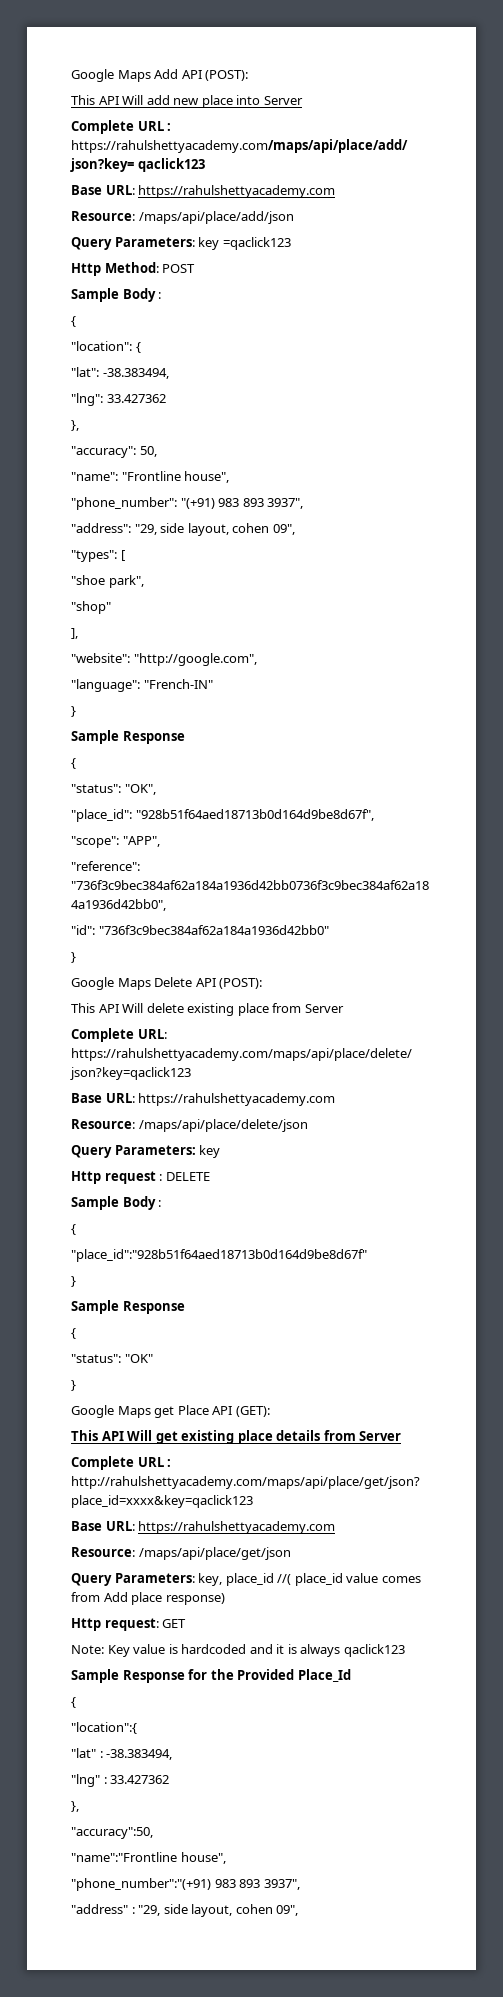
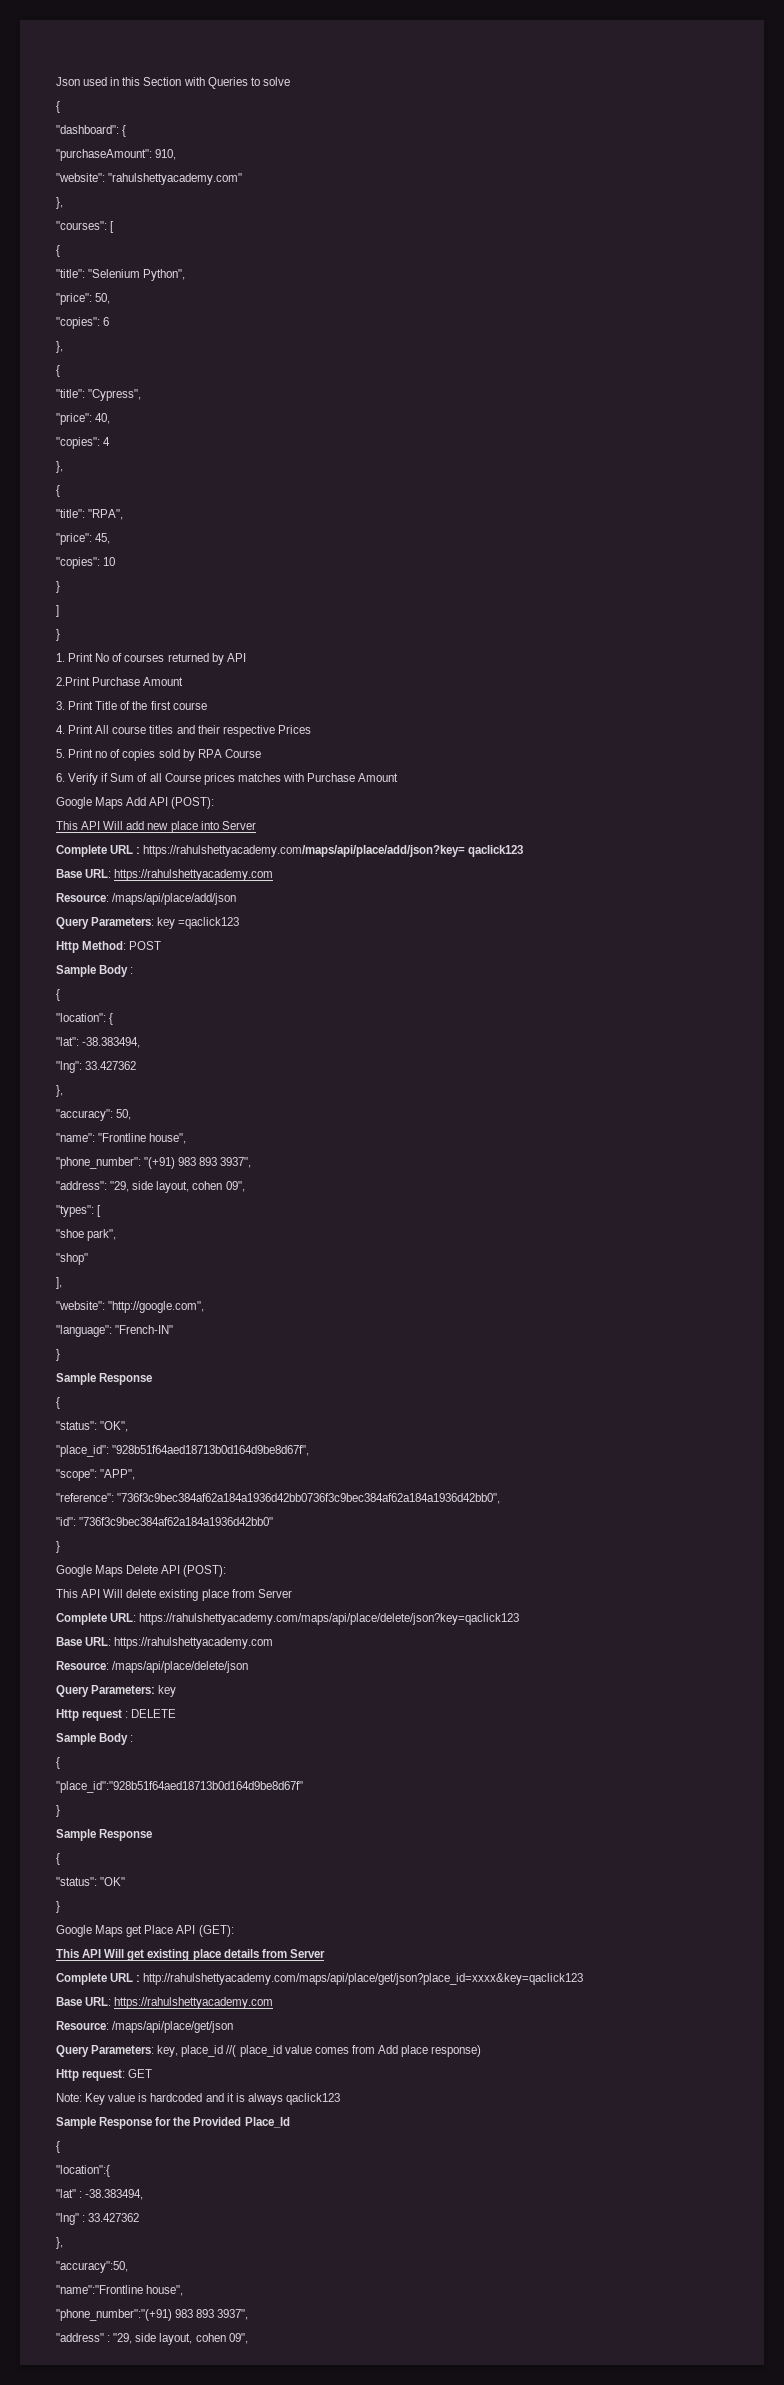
+ Json used in this Section with Queries to solve
+ {
+ "dashboard": {
+ "purchaseAmount": 910,
+ "website": "rahulshettyacademy.com"
+ },
+ "courses": [
+ {
+ "title": "Selenium Python",
+ "price": 50,
+ "copies": 6
+ },
+ {
+ "title": "Cypress",
+ "price": 40,
+ "copies": 4
+ },
+ {
+ "title": "RPA",
+ "price": 45,
+ "copies": 10
+ }
+ ]
+ }
+ 1. Print No of courses returned by API
+ 2.Print Purchase Amount
+ 3. Print Title of the first course
+ 4. Print All course titles and their respective Prices
+ 5. Print no of copies sold by RPA Course
+ 6. Verify if Sum of all Course prices matches with Purchase Amount

